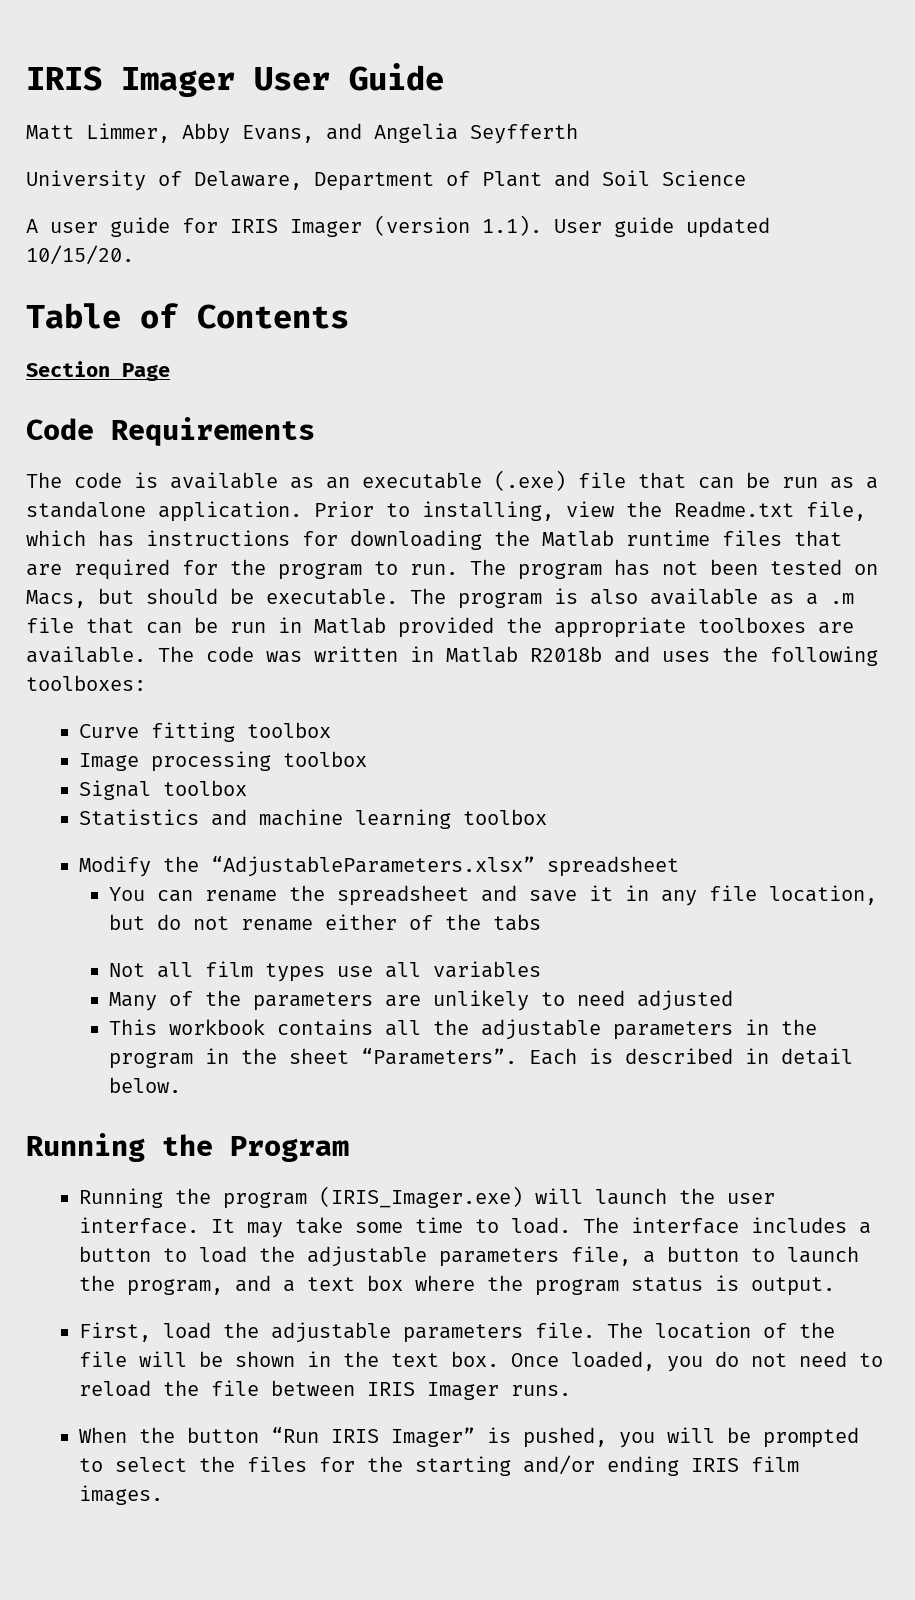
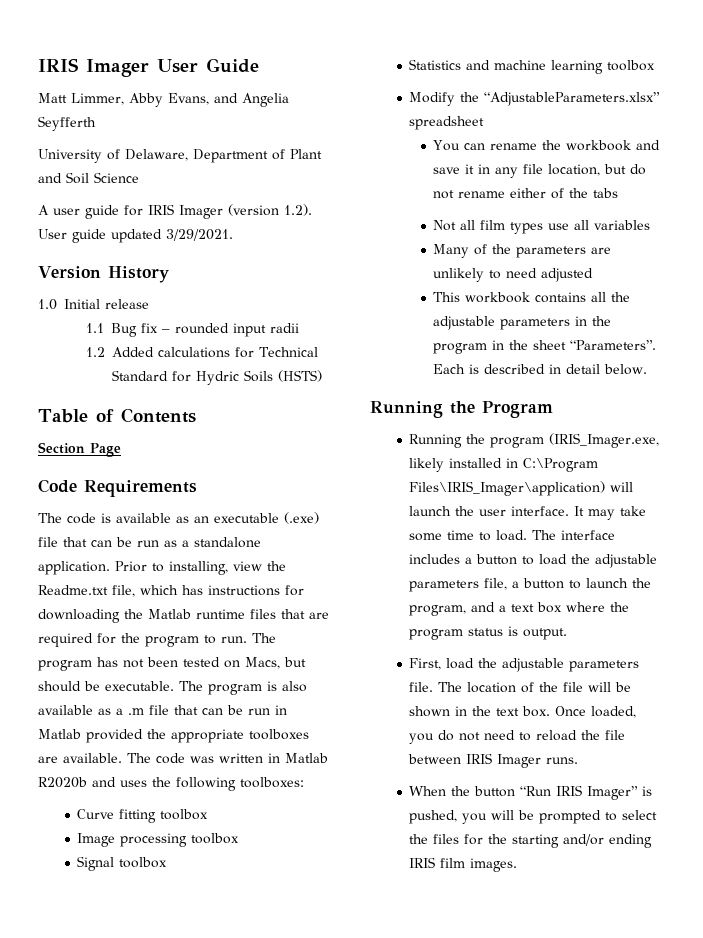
- A user guide for IRIS Imager (version 1.1). User guide updated 10/15/20.
+ A user guide for IRIS Imager (version 1.2). User guide updated 3/29/2021.
+ Version History
+ 1.0 Initial release
+ 1.1 Bug fix – rounded input radii
+ 1.2 Added calculations for Technical Standard for Hydric Soils (HSTS)
- The code was written in Matlab R2018b and uses the following toolboxes:
+ The code was written in Matlab R2020b and uses the following toolboxes:
- You can rename the spreadsheet and save it in any file location, but do not rename either of the tabs
+ You can rename the workbook and save it in any file location, but do not rename either of the tabs
- Running the program (IRIS_Imager.exe) will launch the user interface.
+ Running the program (IRIS_Imager.exe, likely installed in C:\Program Files\IRIS_Imager\application) will launch the user interface.

